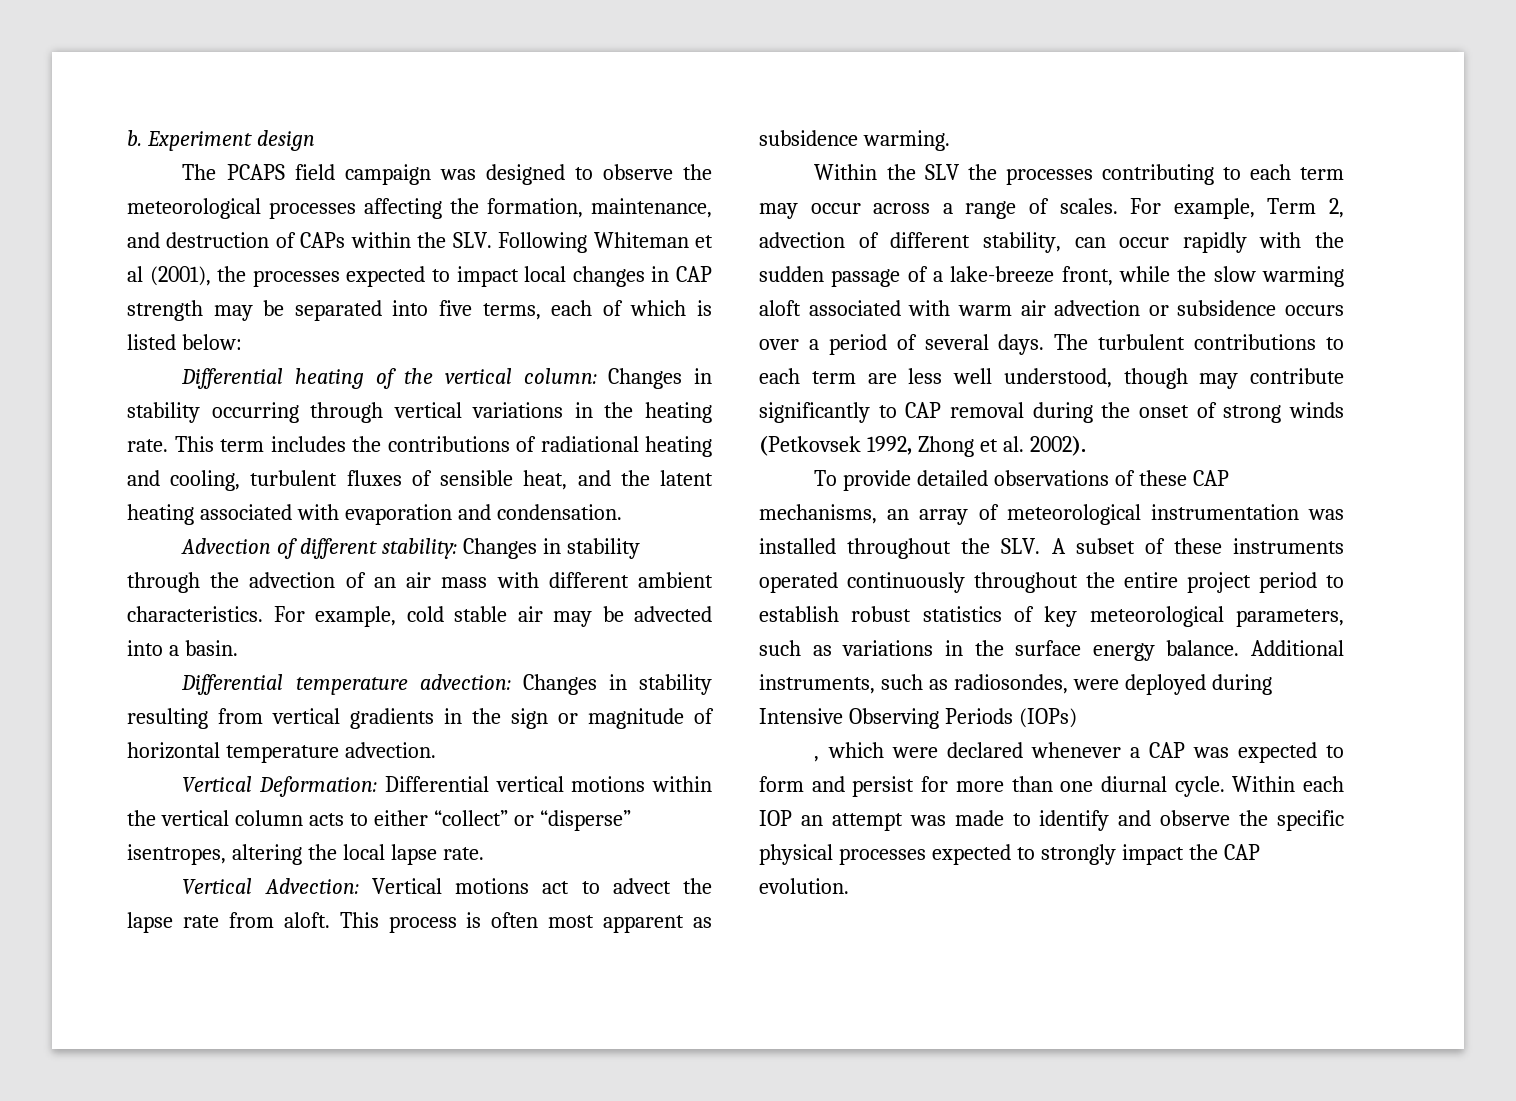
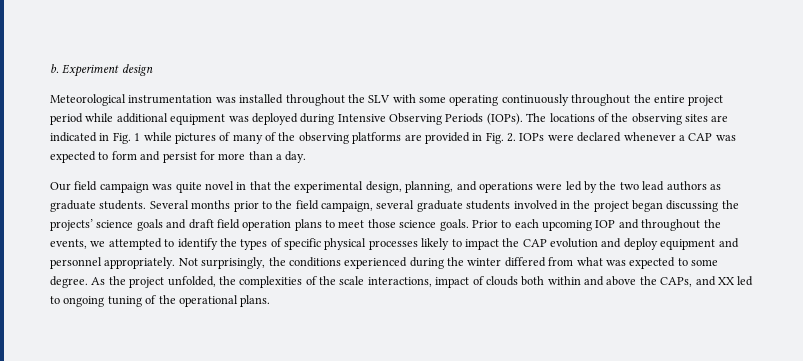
- The PCAPS field campaign was designed to observe the meteorological processes affecting the formation, maintenance, and destruction of CAPs within the SLV. Following Whiteman et al (2001), the processes expected to impact local changes in CAP strength may be separated into five terms, each of which is listed below:
- Differential heating of the vertical column: Changes in stability occurring through vertical variations in the heating rate. This term includes the contributions of radiational heating and cooling, turbulent fluxes of sensible heat, and the latent heating associated with evaporation and condensation.
- Advection of different stability: Changes in stability through the advection of an air mass with different ambient characteristics. For example, cold stable air may be advected into a basin.
- Differential temperature advection: Changes in stability resulting from vertical gradients in the sign or magnitude of horizontal temperature advection.
- Vertical Deformation: Differential vertical motions within the vertical column acts to either “collect” or “disperse” isentropes, altering the local lapse rate.
- Vertical Advection: Vertical motions act to advect the lapse rate from aloft. This process is often most apparent as subsidence warming.
- Within the SLV the processes contributing to each term may occur across a range of scales. For example, Term 2, advection of different stability, can occur rapidly with the sudden passage of a lake-breeze front, while the slow warming aloft associated with warm air advection or subsidence occurs over a period of several days. The turbulent contributions to each term are less well understood, though may contribute significantly to CAP removal during the onset of strong winds (Petkovsek 1992, Zhong et al. 2002).
- To provide detailed observations of these CAP mechanisms, an array of meteorological instrumentation was installed throughout the SLV. A subset of these instruments operated continuously throughout the entire project period to establish robust statistics of key meteorological parameters, such as variations in the surface energy balance. Additional instruments, such as radiosondes, were deployed during Intensive Observing Periods (IOPs)
- , which were declared whenever a CAP was expected to form and persist for more than one diurnal cycle. Within each IOP an attempt was made to identify and observe the specific physical processes expected to strongly impact the CAP evolution.
+ Meteorological instrumentation was installed throughout the SLV with some operating continuously throughout the entire project period while additional equipment was deployed during Intensive Observing Periods (IOPs). The locations of the observing sites are indicated in Fig. 1 while pictures of many of the observing platforms are provided in Fig. 2. IOPs were declared whenever a CAP was expected to form and persist for more than a day.
+ Our field campaign was quite novel in that the experimental design, planning, and operations were led by the two lead authors as graduate students. Several months prior to the field campaign, several graduate students involved in the project began discussing the projects’ science goals and draft field operation plans to meet those science goals. Prior to each upcoming IOP and throughout the events, we attempted to identify the types of specific physical processes likely to impact the CAP evolution and deploy equipment and personnel appropriately. Not surprisingly, the conditions experienced during the winter differed from what was expected to some degree. As the project unfolded, the complexities of the scale interactions, impact of clouds both within and above the CAPs, and XX led to ongoing tuning of the operational plans.

